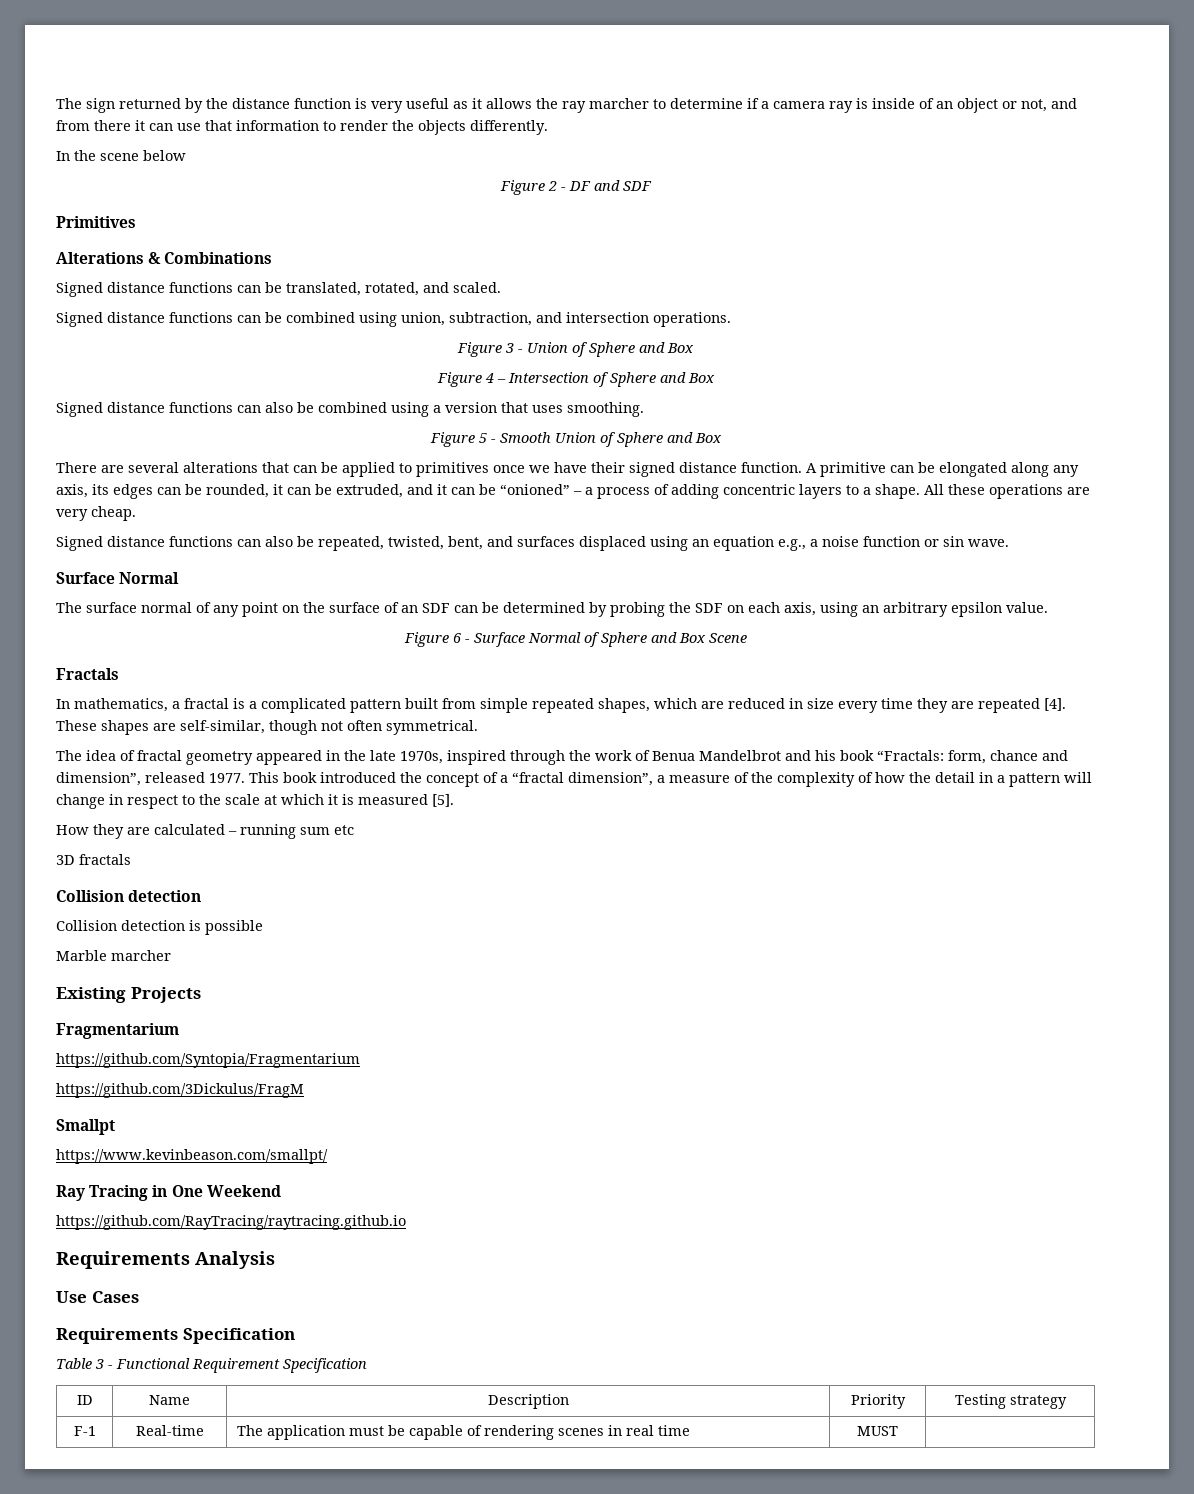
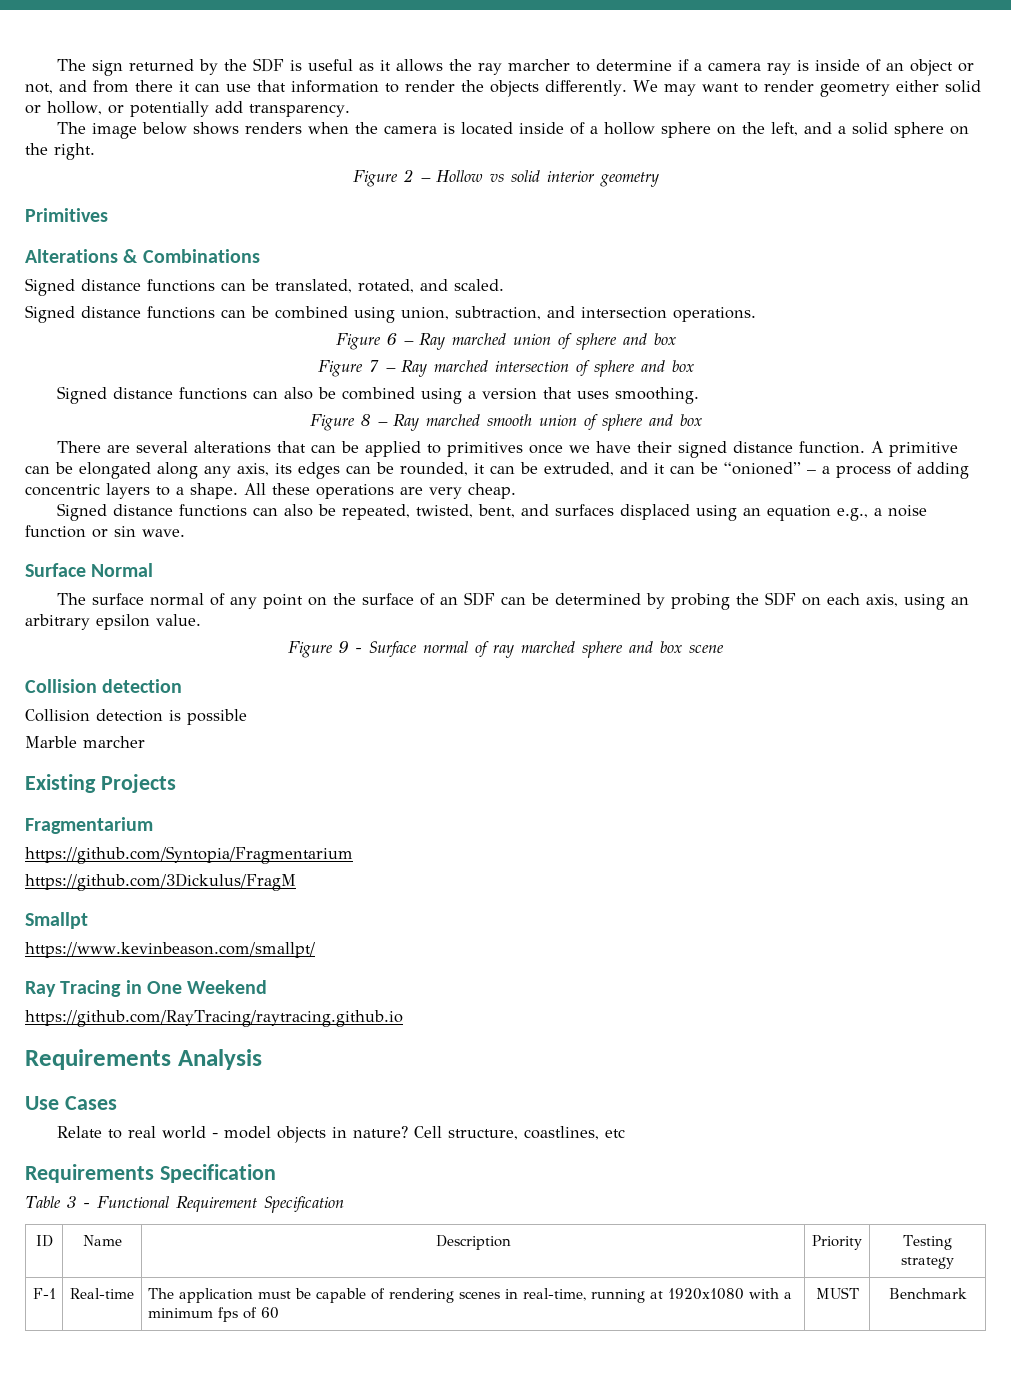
- The sign returned by the distance function is very useful as it allows the ray marcher to determine if a camera ray is inside of an object or not, and from there it can use that information to render the objects differently.
- In the scene below
- Figure 2 - DF and SDF
+ The sign returned by the SDF is useful as it allows the ray marcher to determine if a camera ray is inside of an object or not, and from there it can use that information to render the objects differently. We may want to render geometry either solid or hollow, or potentially add transparency.
+ The image below shows renders when the camera is located inside of a hollow sphere on the left, and a solid sphere on the right.
+ Figure 2 – Hollow vs solid interior geometry
- Figure 3 - Union of Sphere and Box
- Figure 4 – Intersection of Sphere and Box
+ Figure 6 – Ray marched union of sphere and box
+ Figure 7 – Ray marched intersection of sphere and box
- Figure 5 - Smooth Union of Sphere and Box
+ Figure 8 – Ray marched smooth union of sphere and box
- Figure 6 - Surface Normal of Sphere and Box Scene
- Fractals
- In mathematics, a fractal is a complicated pattern built from simple repeated shapes, which are reduced in size every time they are repeated [4]. These shapes are self-similar, though not often symmetrical.
- The idea of fractal geometry appeared in the late 1970s, inspired through the work of Benua Mandelbrot and his book “Fractals: form, chance and dimension”, released 1977. This book introduced the concept of a “fractal dimension”, a measure of the complexity of how the detail in a pattern will change in respect to the scale at which it is measured [5].
- How they are calculated – running sum etc
- 3D fractals
+ Figure 9 - Surface normal of ray marched sphere and box scene
+ Relate to real world - model objects in nature? Cell structure, coastlines, etc
- F-1 | Real-time | The application must be capable of rendering scenes in real time | MUST |
+ F-1 | Real-time | The application must be capable of rendering scenes in real-time, running at 1920x1080 with a minimum fps of 60 | MUST | Benchmark

